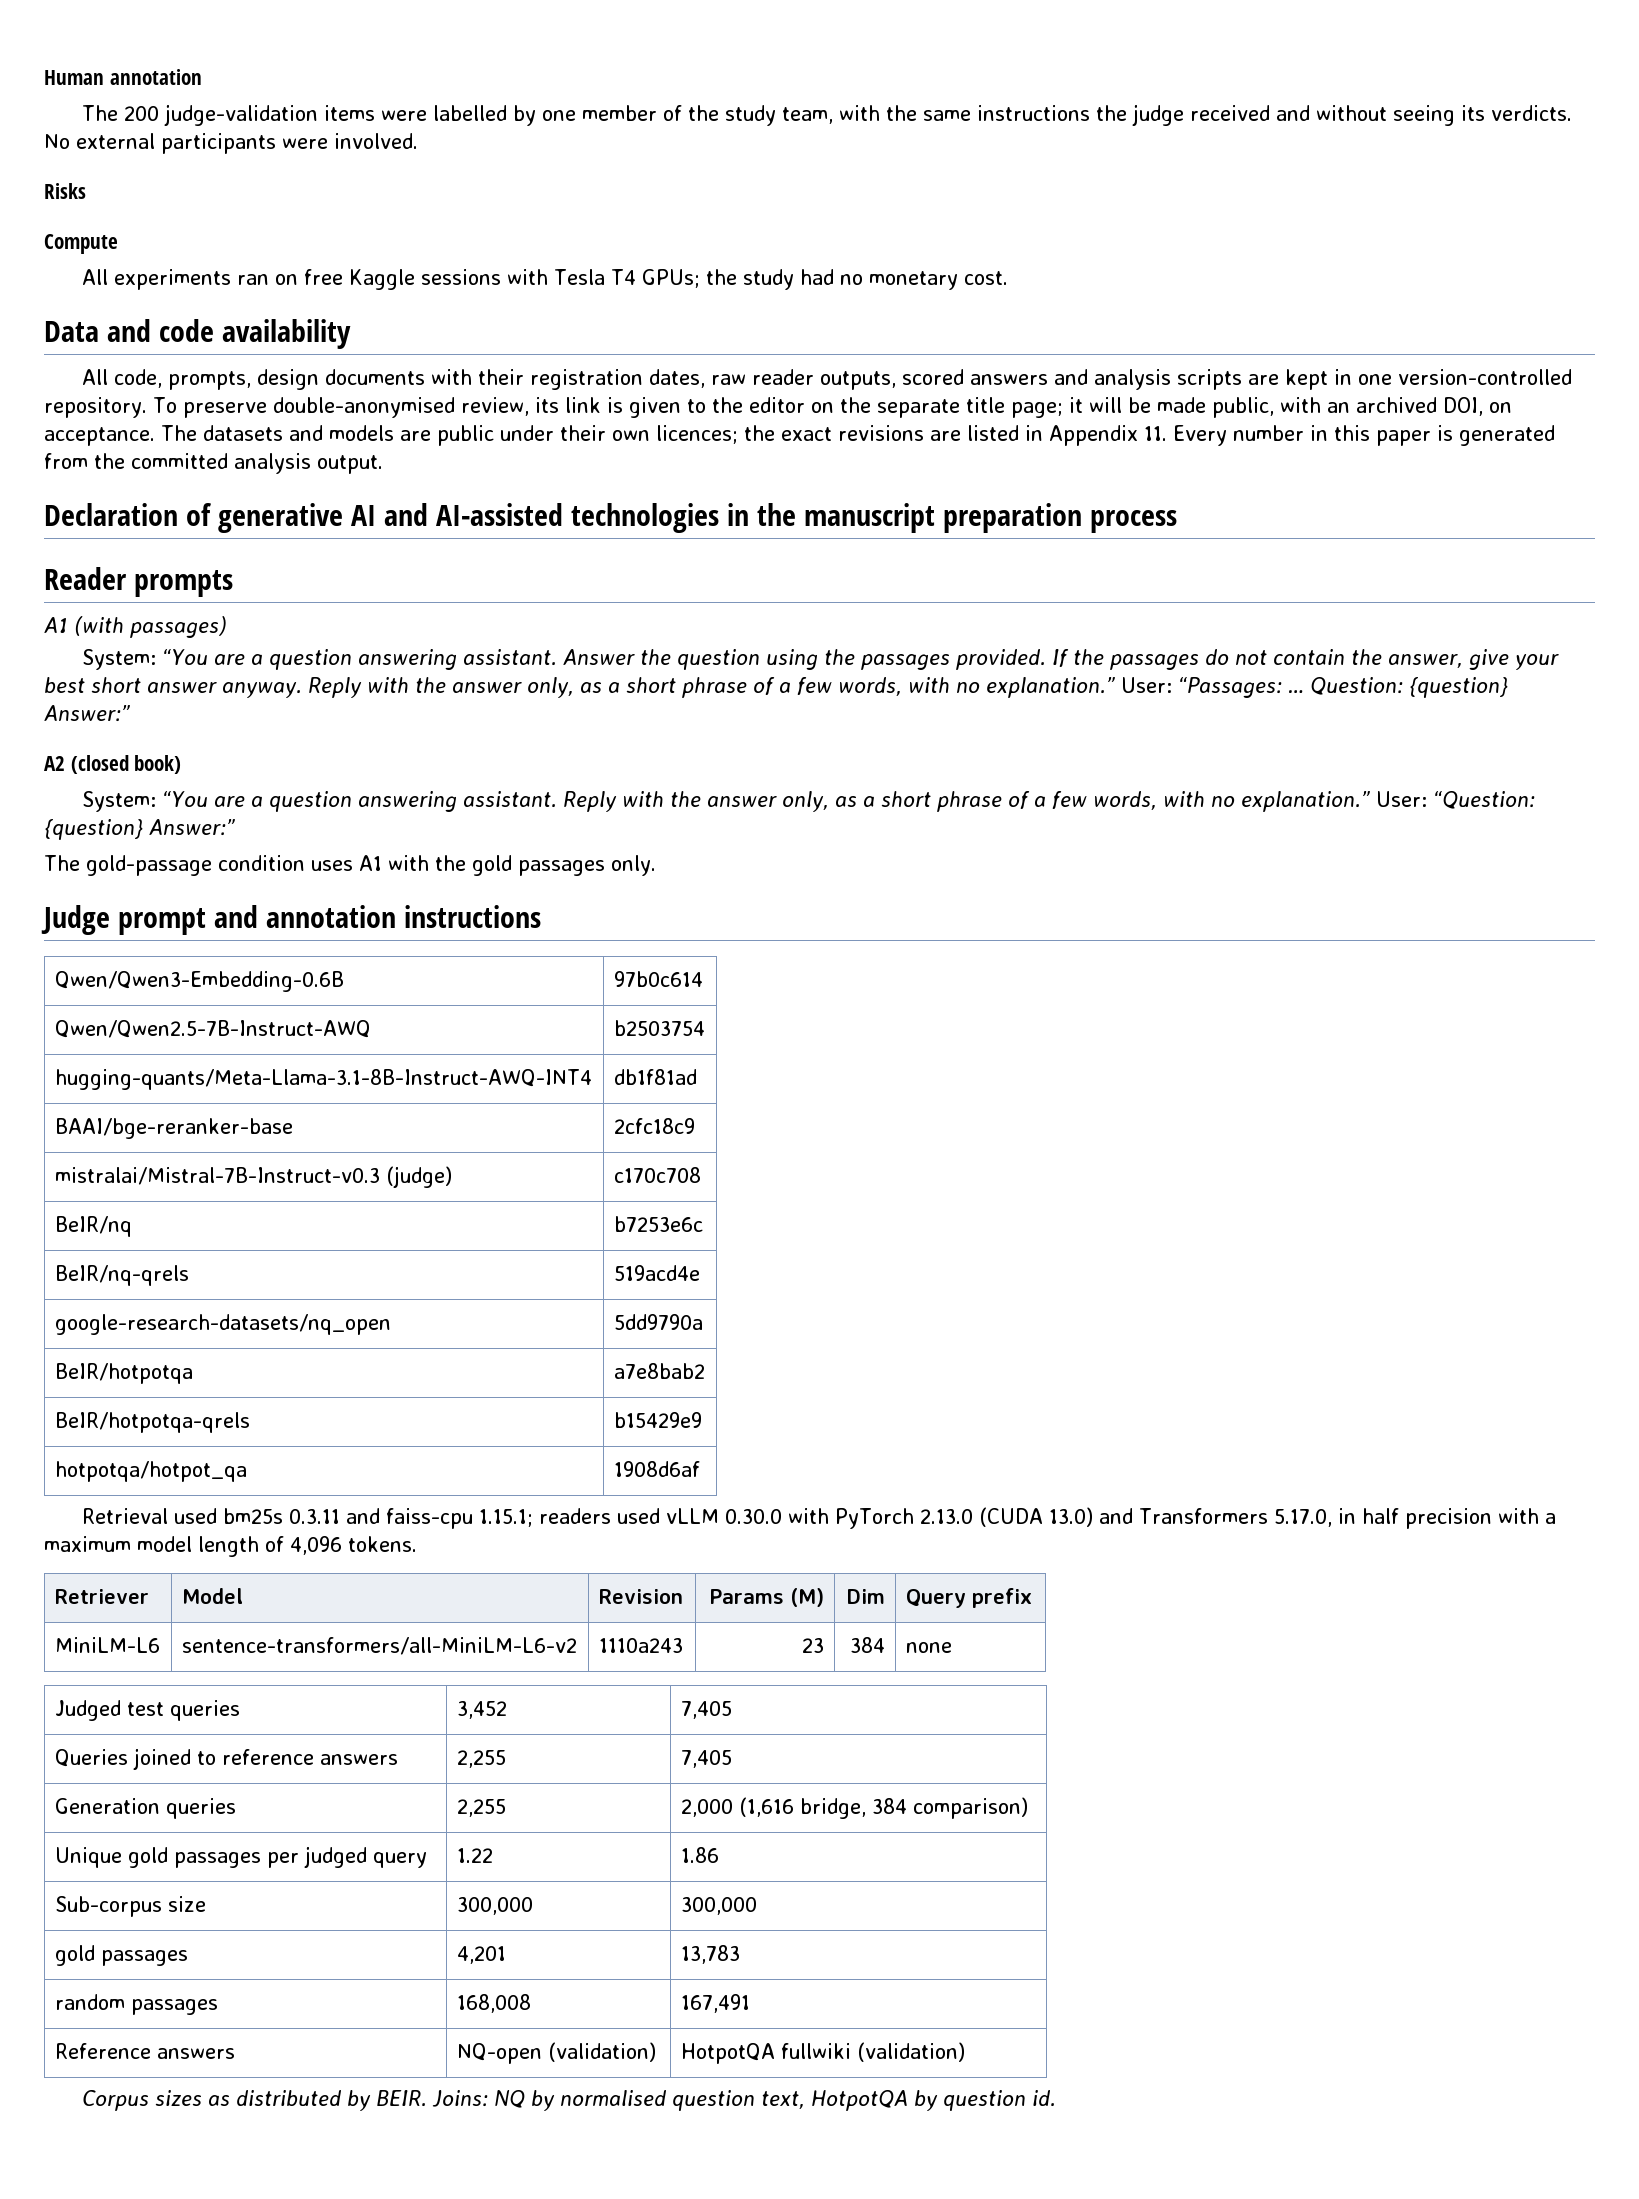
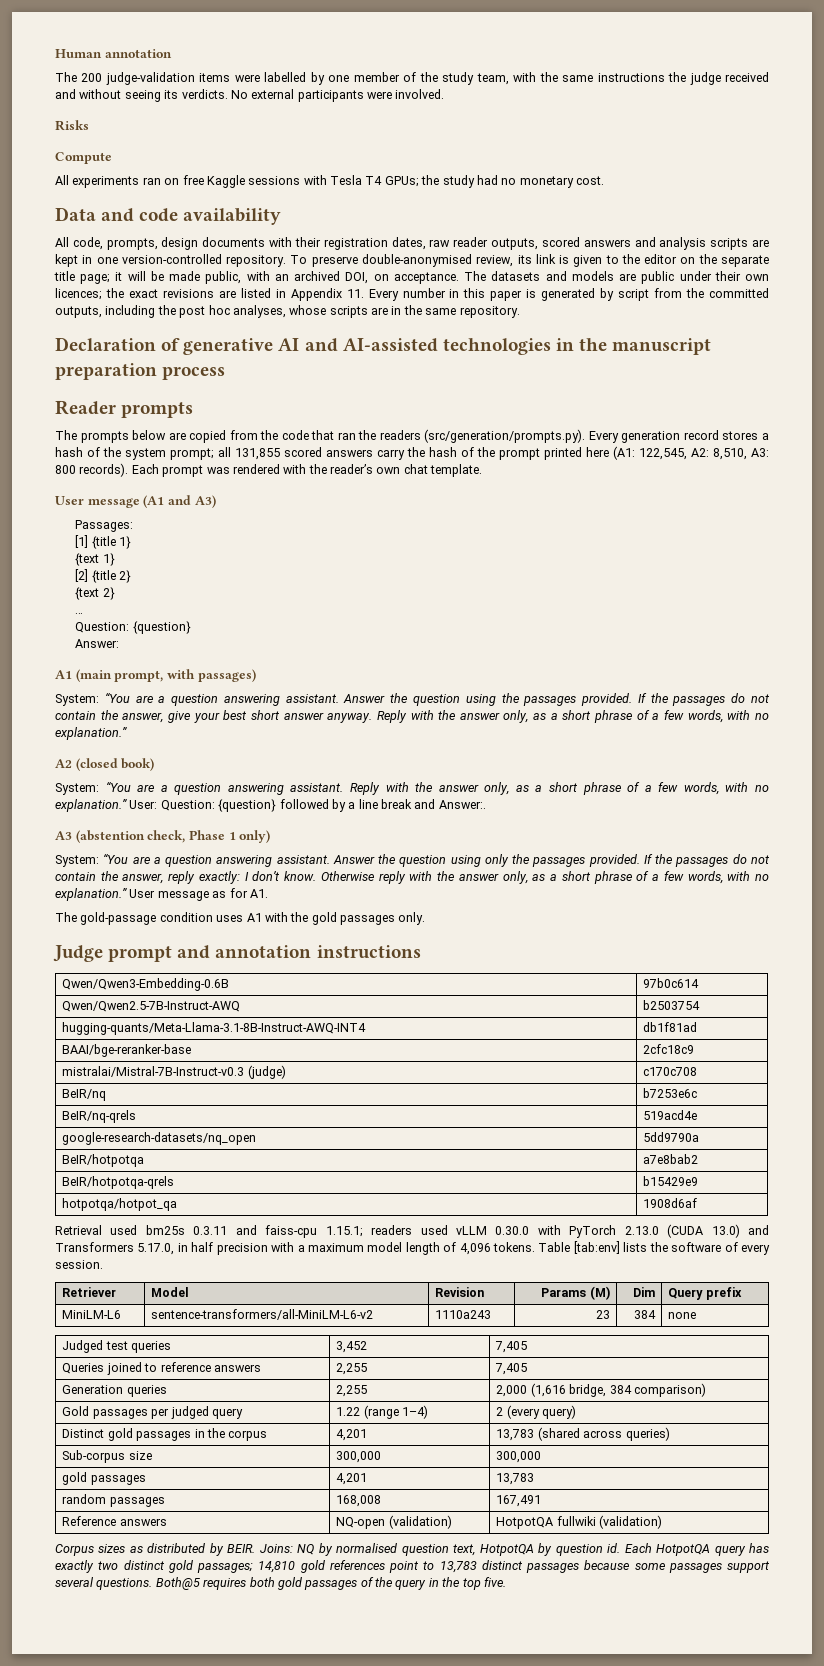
- The datasets and models are public under their own licences; the exact revisions are listed in Appendix 11. Every number in this paper is generated from the committed analysis output.
+ The datasets and models are public under their own licences; the exact revisions are listed in Appendix 11. Every number in this paper is generated by script from the committed outputs, including the post hoc analyses, whose scripts are in the same repository.
- A1 (with passages)
+ The prompts below are copied from the code that ran the readers (src/generation/prompts.py). Every generation record stores a hash of the system prompt; all 131,855 scored answers carry the hash of the prompt printed here (A1: 122,545, A2: 8,510, A3: 800 records). Each prompt was rendered with the reader’s own chat template.
+ User message (A1 and A3)
+ Passages:
+ [1] {title 1}
+ {text 1}
+ [2] {title 2}
+ {text 2}
+ …
+ Question: {question}
+ Answer:
+ A1 (main prompt, with passages)
- User: “Passages: … Question: {question} Answer:”
- User: “Question: {question} Answer:”
+ User: Question: {question} followed by a line break and Answer:.
+ A3 (abstention check, Phase 1 only)
+ System: “You are a question answering assistant. Answer the question using only the passages provided. If the passages do not contain the answer, reply exactly: I don’t know. Otherwise reply with the answer only, as a short phrase of a few words, with no explanation.” User message as for A1.
+ Table [tab:env] lists the software of every session.
- Unique gold passages per judged query | 1.22 | 1.86
+ Gold passages per judged query | 1.22 (range 1–4) | 2 (every query)
+ Distinct gold passages in the corpus | 4,201 | 13,783 (shared across queries)
+ Each HotpotQA query has exactly two distinct gold passages; 14,810 gold references point to 13,783 distinct passages because some passages support several questions. Both@5 requires both gold passages of the query in the top five.

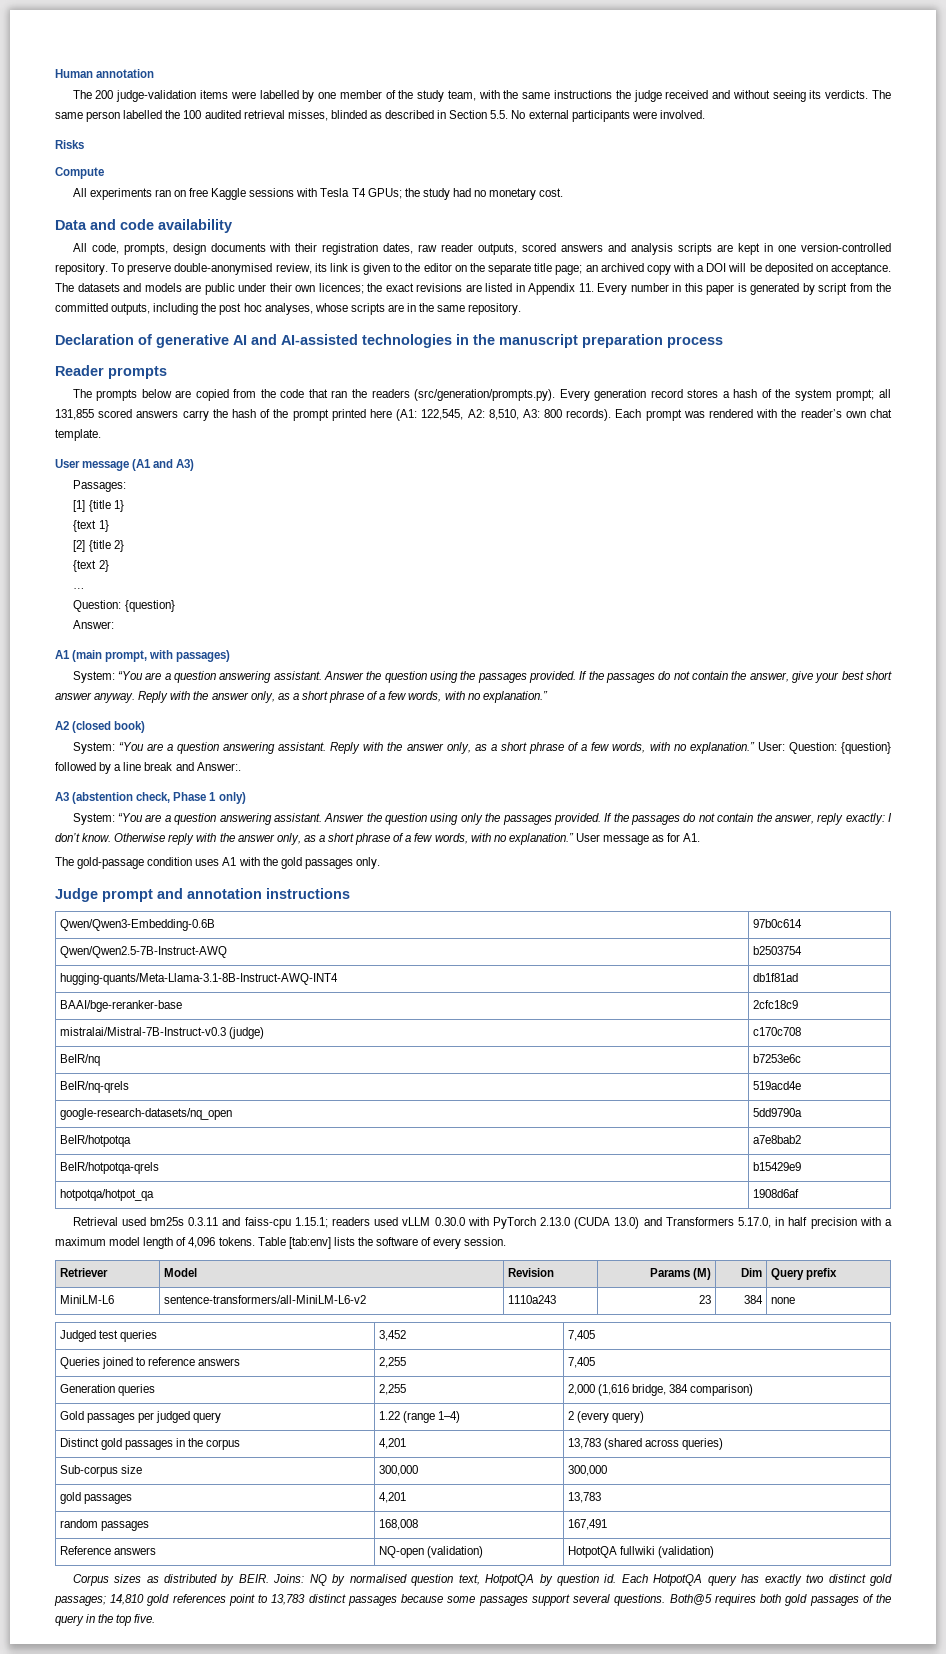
- No external participants were involved.
+ The same person labelled the 100 audited retrieval misses, blinded as described in Section 5.5. No external participants were involved.
- To preserve double-anonymised review, its link is given to the editor on the separate title page; it will be made public, with an archived DOI, on acceptance.
+ To preserve double-anonymised review, its link is given to the editor on the separate title page; an archived copy with a DOI will be deposited on acceptance.

